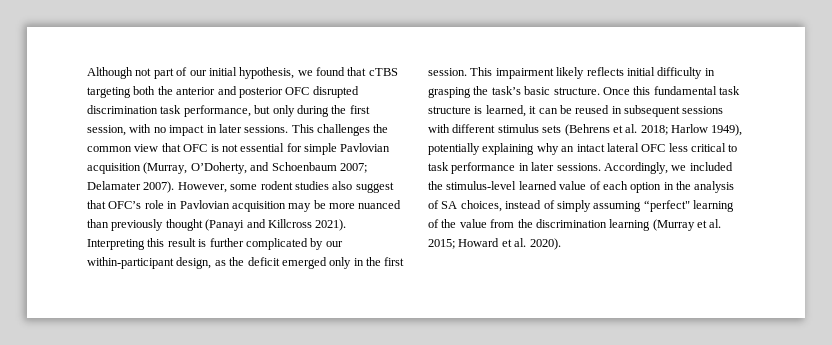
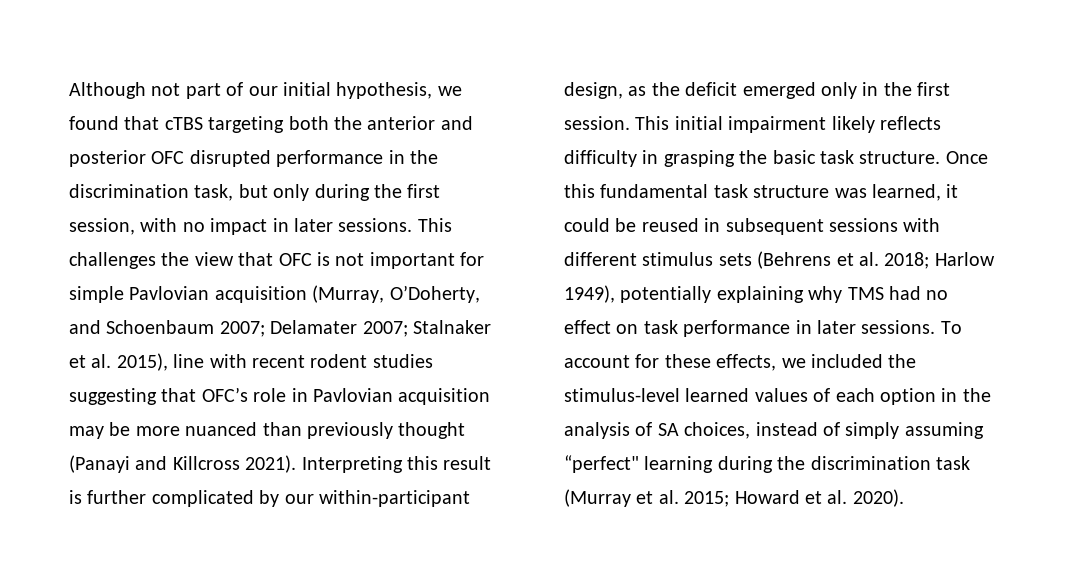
- Although not part of our initial hypothesis, we found that cTBS targeting both the anterior and posterior OFC disrupted discrimination task performance, but only during the first session, with no impact in later sessions.
+ Although not part of our initial hypothesis, we found that cTBS targeting both the anterior and posterior OFC disrupted performance in the discrimination task, but only during the first session, with no impact in later sessions.
- This challenges the common view that OFC is not essential for simple Pavlovian acquisition (Murray, O’Doherty, and Schoenbaum 2007; Delamater 2007). However, some rodent studies also suggest that OFC’s role in Pavlovian acquisition may be more nuanced than previously thought (Panayi and Killcross 2021).
+ This challenges the view that OFC is not important for simple Pavlovian acquisition (Murray, O’Doherty, and Schoenbaum 2007; Delamater 2007; Stalnaker et al. 2015), line with recent rodent studies suggesting that OFC’s role in Pavlovian acquisition may be more nuanced than previously thought (Panayi and Killcross 2021).
- This impairment likely reflects initial difficulty in grasping the task’s basic structure.
+ This initial impairment likely reflects difficulty in grasping the basic task structure.
- Once this fundamental task structure is learned, it can be reused in subsequent sessions with different stimulus sets (Behrens et al. 2018; Harlow 1949), potentially explaining why an intact lateral OFC less critical to task performance in later sessions.
+ Once this fundamental task structure was learned, it could be reused in subsequent sessions with different stimulus sets (Behrens et al. 2018; Harlow 1949), potentially explaining why TMS had no effect on task performance in later sessions.
- Accordingly, we included the stimulus-level learned value of each option in the analysis of SA choices, instead of simply assuming “perfect" learning of the value from the discrimination learning (Murray et al. 2015; Howard et al. 2020).
+ To account for these effects, we included the stimulus-level learned values of each option in the analysis of SA choices, instead of simply assuming “perfect" learning during the discrimination task (Murray et al. 2015; Howard et al. 2020).

